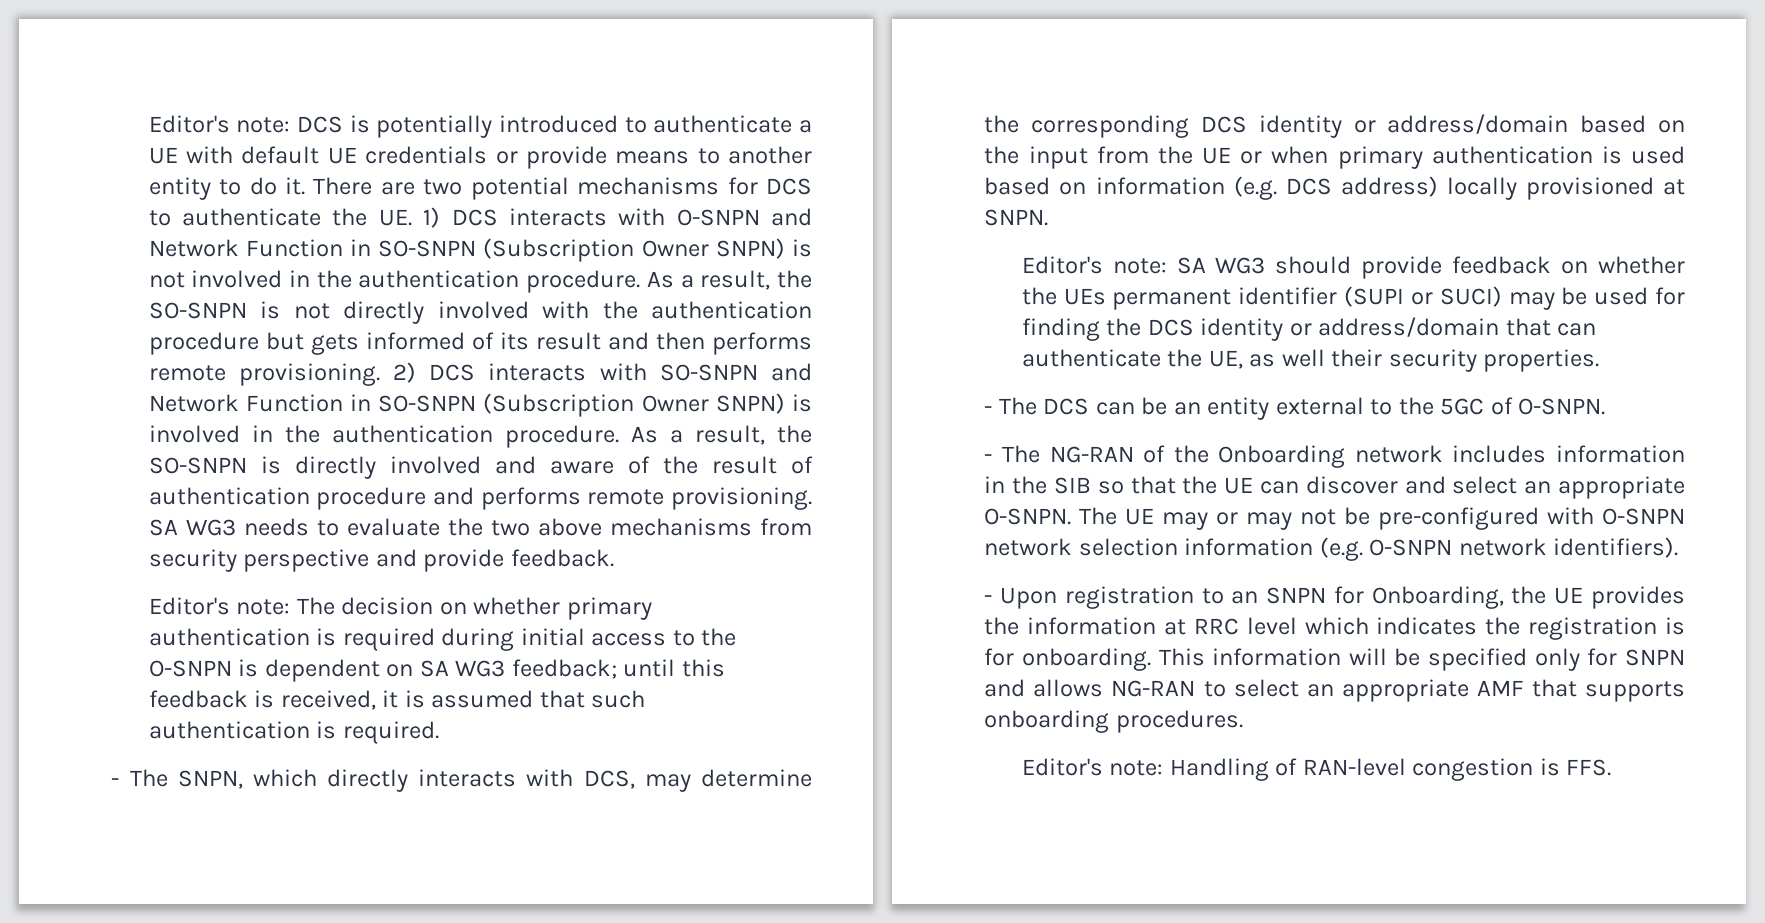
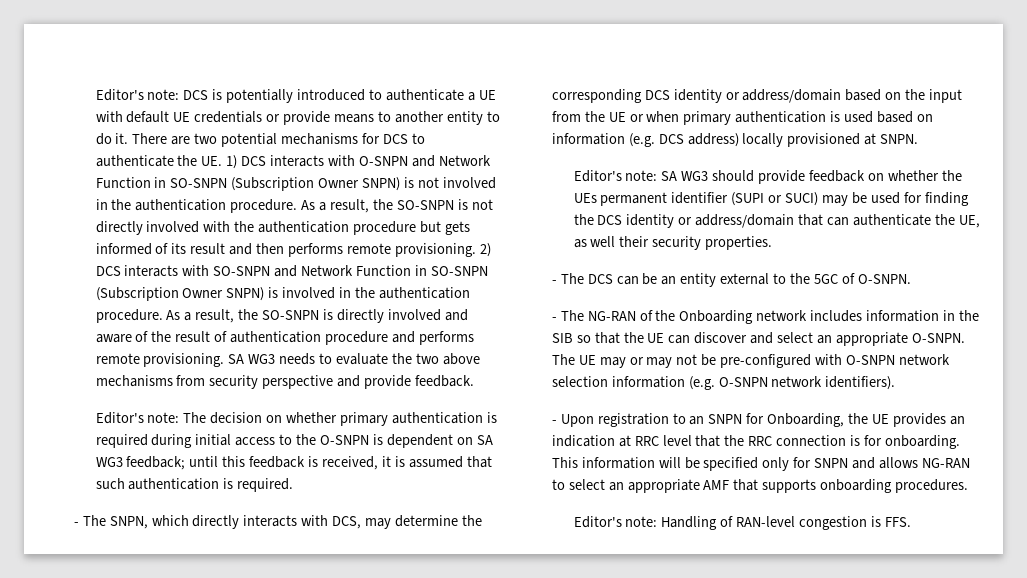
- - Upon registration to an SNPN for Onboarding, the UE provides the information at RRC level which indicates the registration is for onboarding.
+ - Upon registration to an SNPN for Onboarding, the UE provides an indication at RRC level that the RRC connection is for onboarding.

